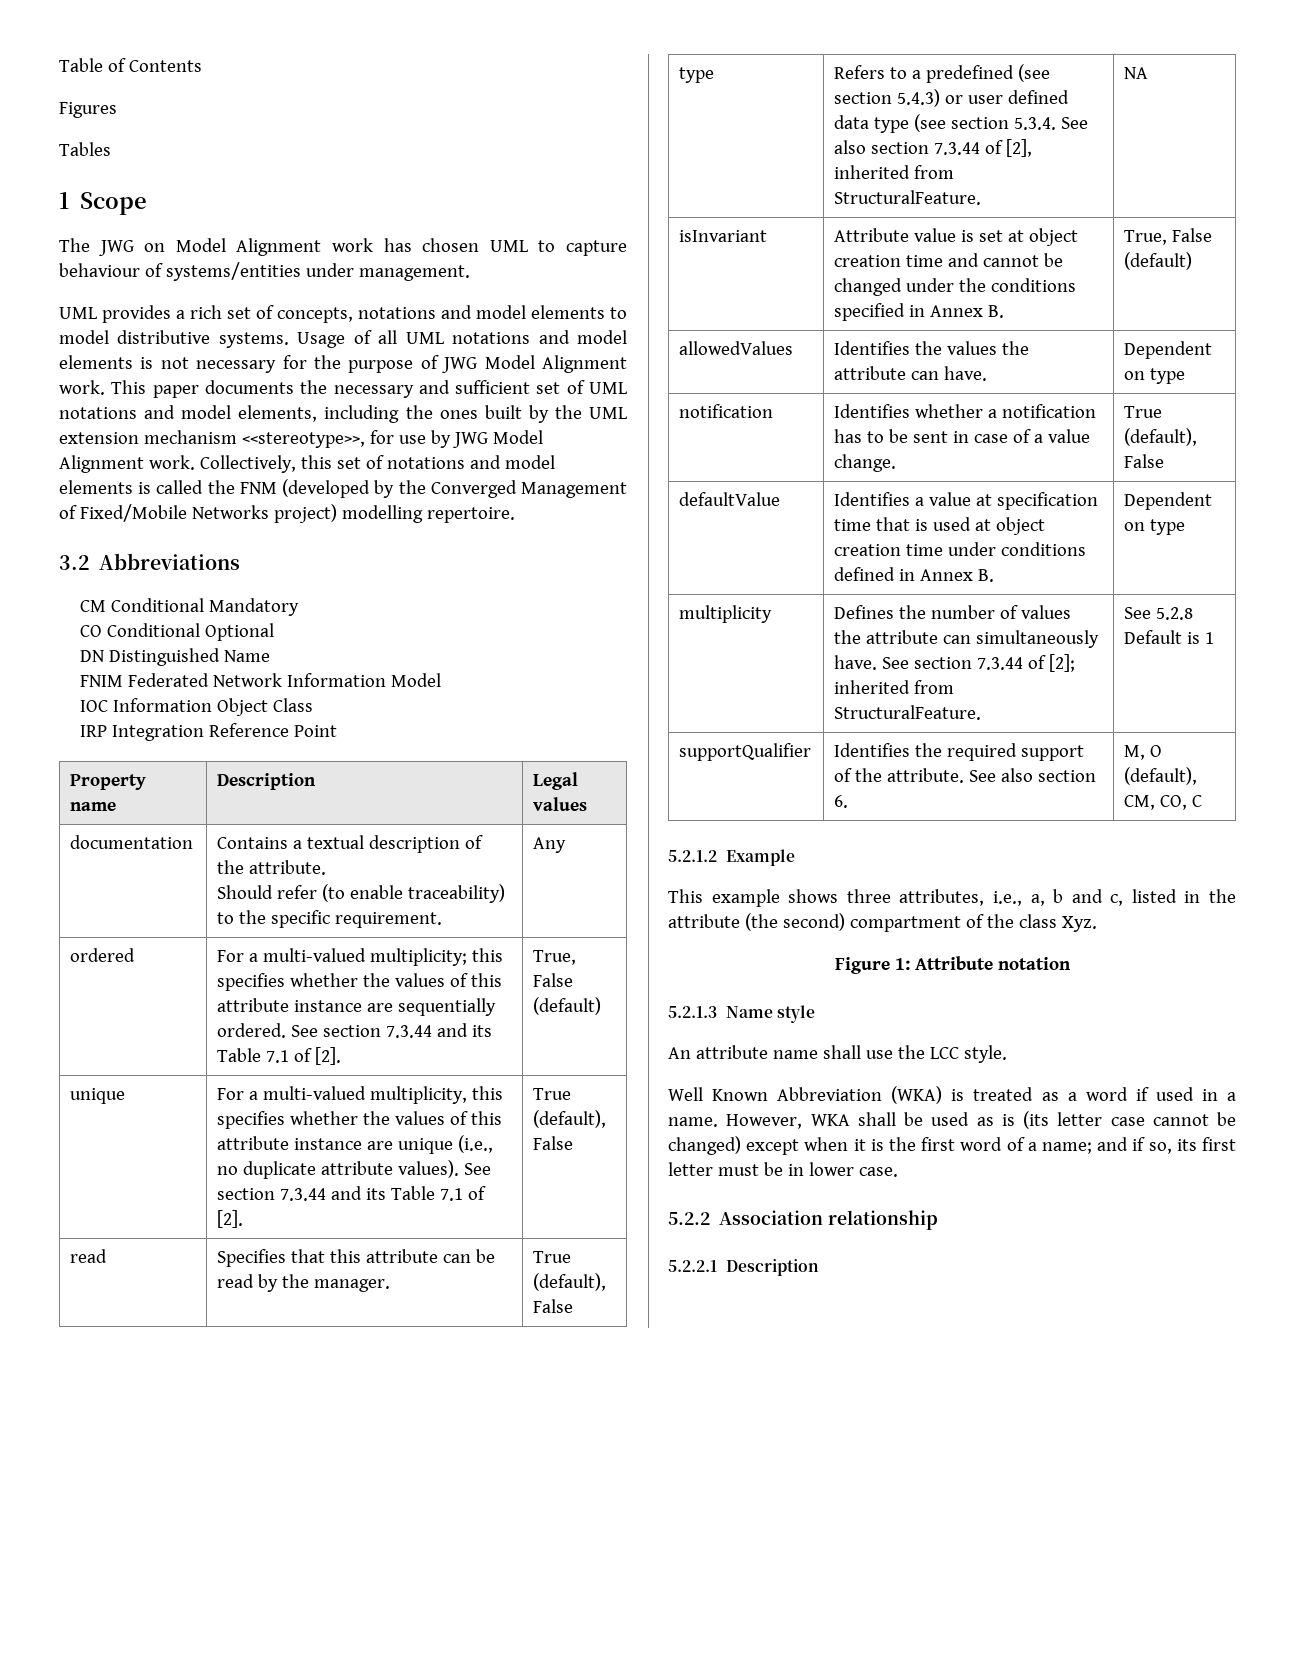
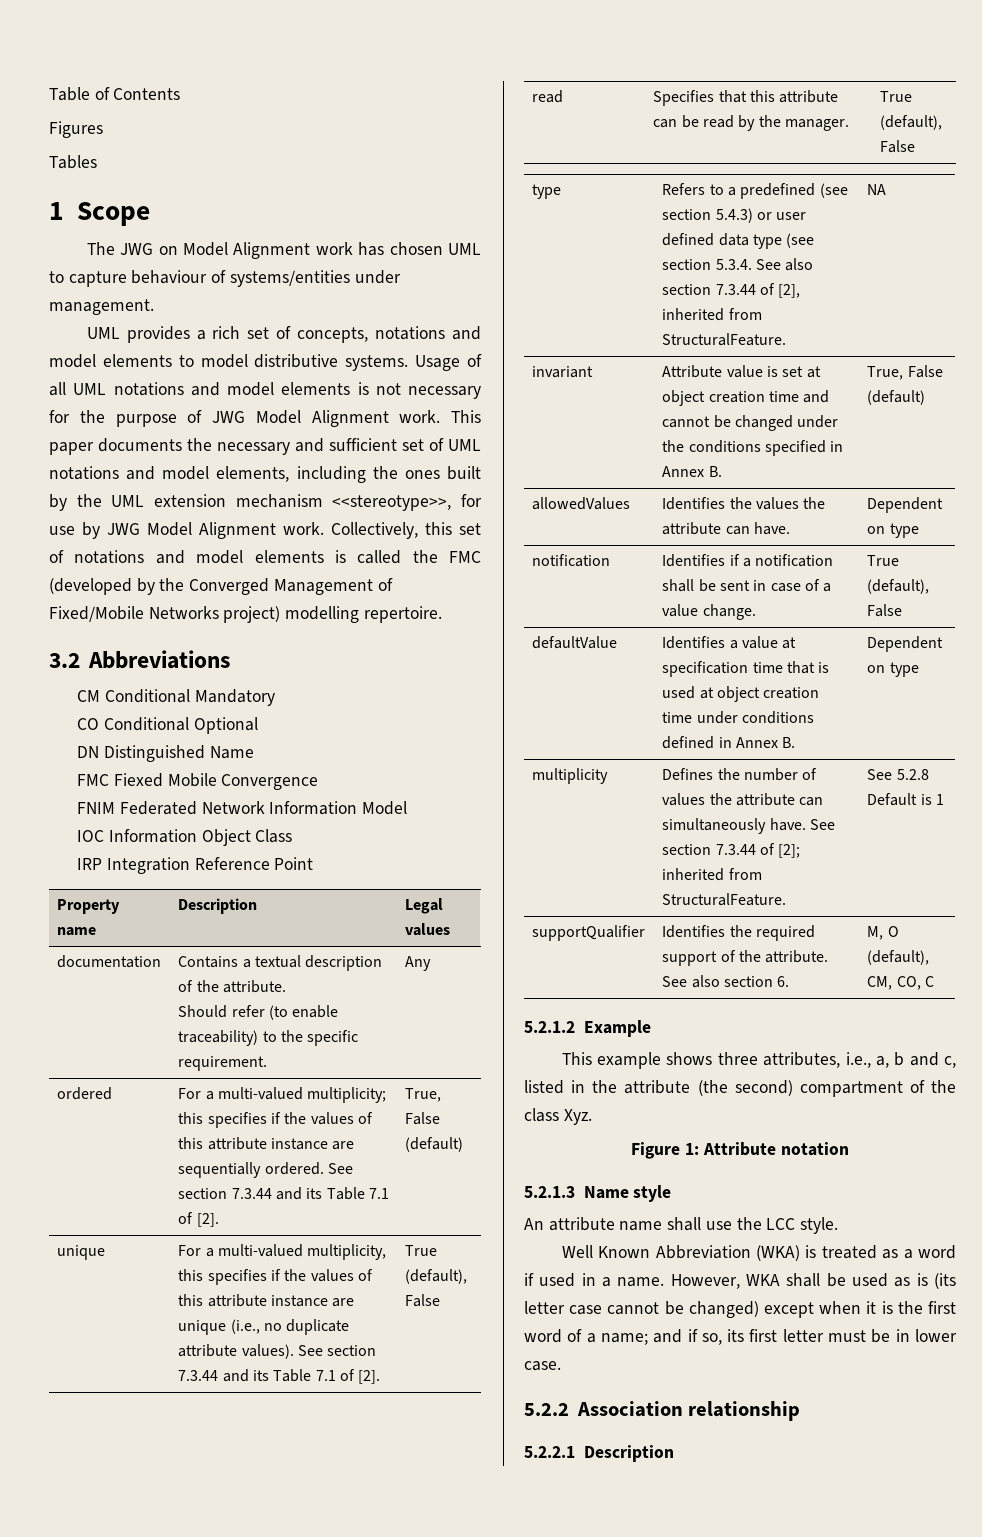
- Collectively, this set of notations and model elements is called the FNM (developed by the Converged Management of Fixed/Mobile Networks project) modelling repertoire.
+ Collectively, this set of notations and model elements is called the FMC (developed by the Converged Management of Fixed/Mobile Networks project) modelling repertoire.
+ FMC Fiexed Mobile Convergence
- ordered | For a multi-valued multiplicity; this specifies whether the values of this attribute instance are sequentially ordered. See section 7.3.44 and its Table 7.1 of [2]. | True, False (default)
+ ordered | For a multi-valued multiplicity; this specifies if the values of this attribute instance are sequentially ordered. See section 7.3.44 and its Table 7.1 of [2]. | True, False (default)
- unique | For a multi-valued multiplicity, this specifies whether the values of this attribute instance are unique (i.e., no duplicate attribute values). See section 7.3.44 and its Table 7.1 of [2]. | True (default), False
+ unique | For a multi-valued multiplicity, this specifies if the values of this attribute instance are unique (i.e., no duplicate attribute values). See section 7.3.44 and its Table 7.1 of [2]. | True (default), False
- isInvariant | Attribute value is set at object creation time and cannot be changed under the conditions specified in Annex B. | True, False (default)
+ invariant | Attribute value is set at object creation time and cannot be changed under the conditions specified in Annex B. | True, False (default)
- notification | Identifies whether a notification has to be sent in case of a value change. | True (default), False
+ notification | Identifies if a notification shall be sent in case of a value change. | True (default), False

